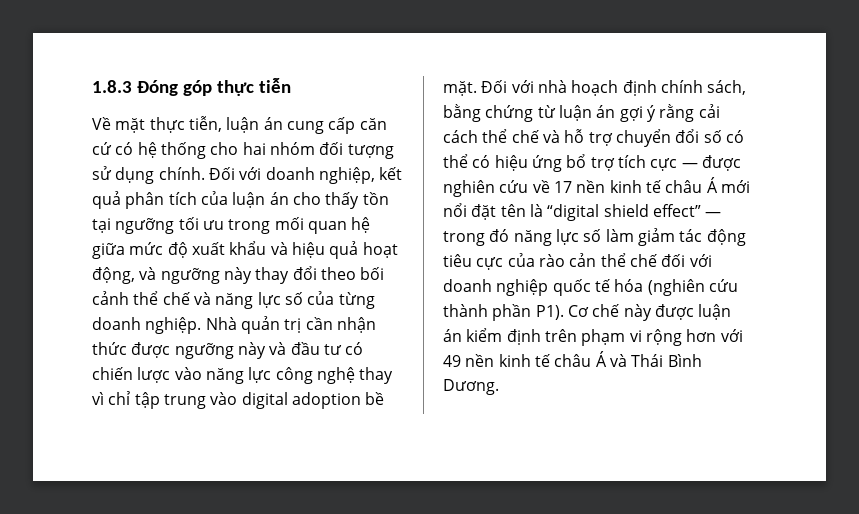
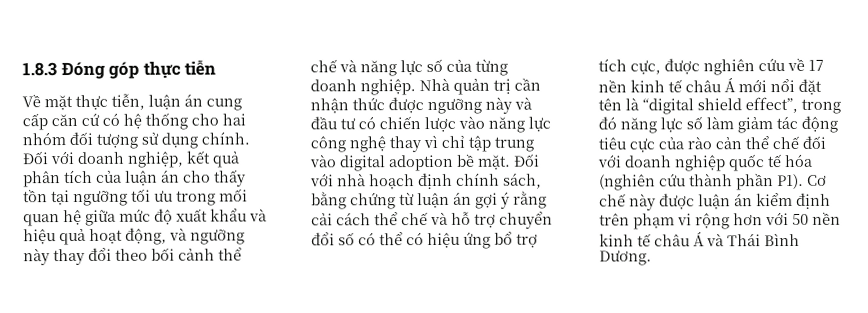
- Đối với nhà hoạch định chính sách, bằng chứng từ luận án gợi ý rằng cải cách thể chế và hỗ trợ chuyển đổi số có thể có hiệu ứng bổ trợ tích cực — được nghiên cứu về 17 nền kinh tế châu Á mới nổi đặt tên là “digital shield effect” — trong đó năng lực số làm giảm tác động tiêu cực của rào cản thể chế đối với doanh nghiệp quốc tế hóa (nghiên cứu thành phần P1). Cơ chế này được luận án kiểm định trên phạm vi rộng hơn với 49 nền kinh tế châu Á và Thái Bình Dương.
+ Đối với nhà hoạch định chính sách, bằng chứng từ luận án gợi ý rằng cải cách thể chế và hỗ trợ chuyển đổi số có thể có hiệu ứng bổ trợ tích cực, được nghiên cứu về 17 nền kinh tế châu Á mới nổi đặt tên là “digital shield effect”, trong đó năng lực số làm giảm tác động tiêu cực của rào cản thể chế đối với doanh nghiệp quốc tế hóa (nghiên cứu thành phần P1). Cơ chế này được luận án kiểm định trên phạm vi rộng hơn với 50 nền kinh tế châu Á và Thái Bình Dương.

